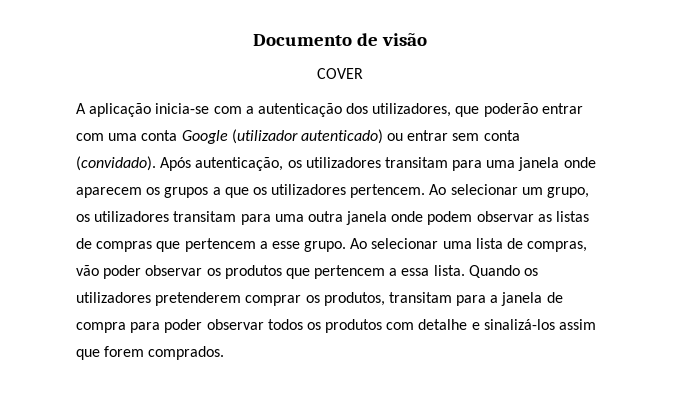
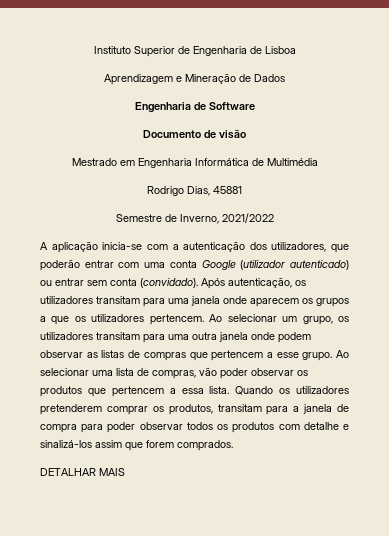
+ Instituto Superior de Engenharia de Lisboa
+ Aprendizagem e Mineração de Dados
+ Engenharia de Software
  Documento de visão
- COVER
+ Mestrado em Engenharia Informática de Multimédia
+ Rodrigo Dias, 45881
+ Semestre de Inverno, 2021/2022
+ DETALHAR MAIS

